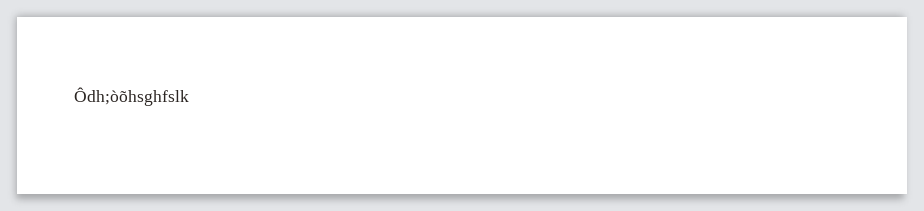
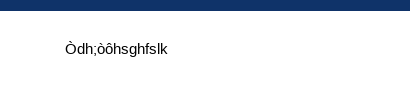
- Ôdh;òõhsghfslk
+ Òdh;òôhsghfslk

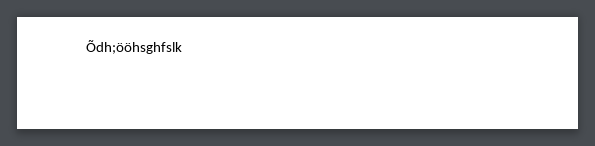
- Òdh;òôhsghfslk
+ Õdh;ööhsghfslk

